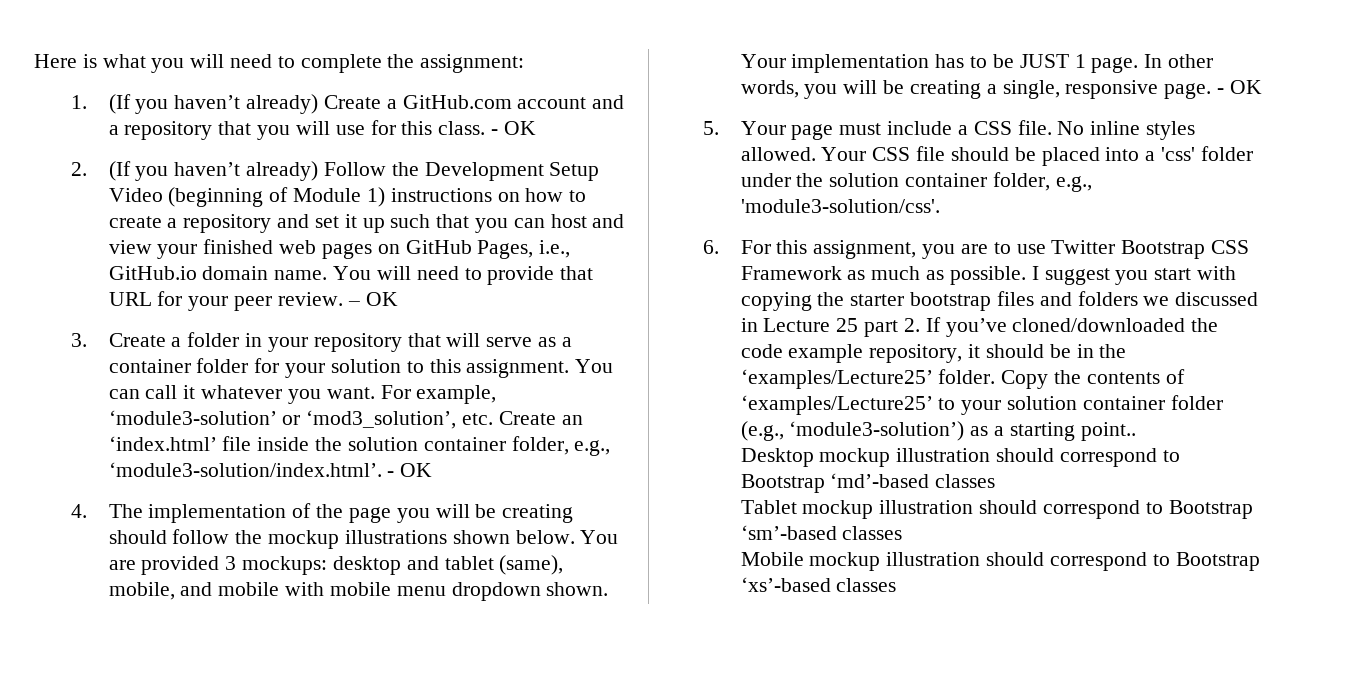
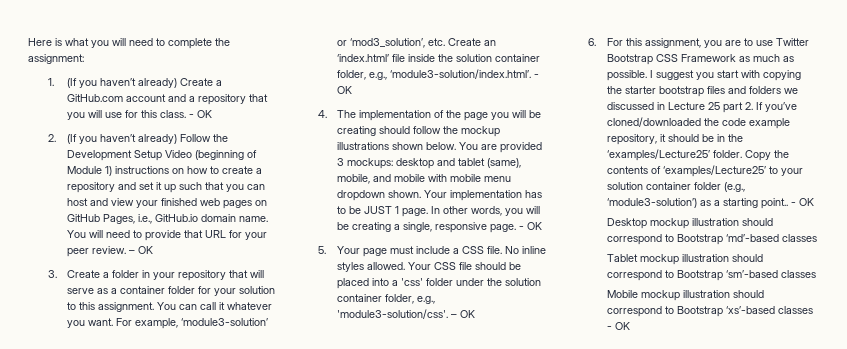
- Your CSS file should be placed into a 'css' folder under the solution container folder, e.g., 'module3-solution/css'.
+ Your CSS file should be placed into a 'css' folder under the solution container folder, e.g., 'module3-solution/css'. – OK
- Copy the contents of ‘examples/Lecture25’ to your solution container folder (e.g., ‘module3-solution’) as a starting point..
+ Copy the contents of ‘examples/Lecture25’ to your solution container folder (e.g., ‘module3-solution’) as a starting point.. - OK
- Mobile mockup illustration should correspond to Bootstrap ‘xs’-based classes
+ Mobile mockup illustration should correspond to Bootstrap ‘xs’-based classes - OK

